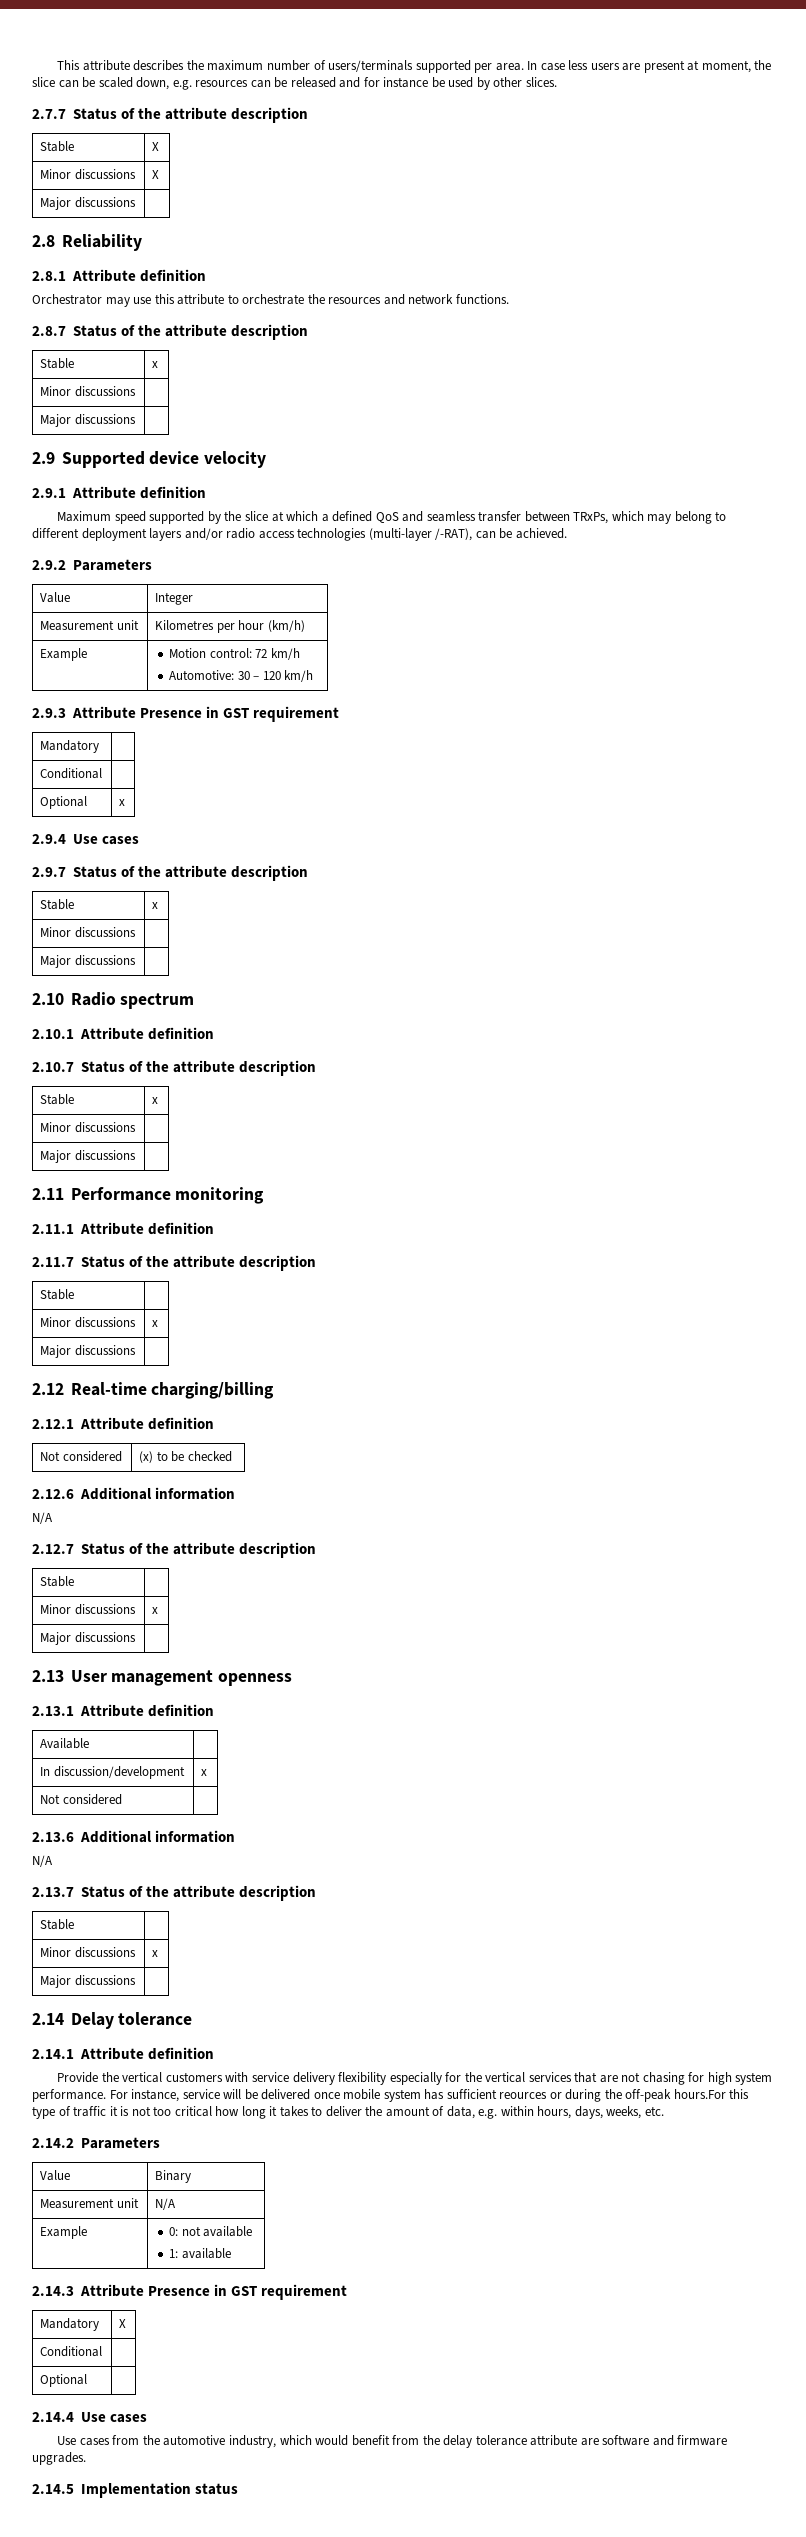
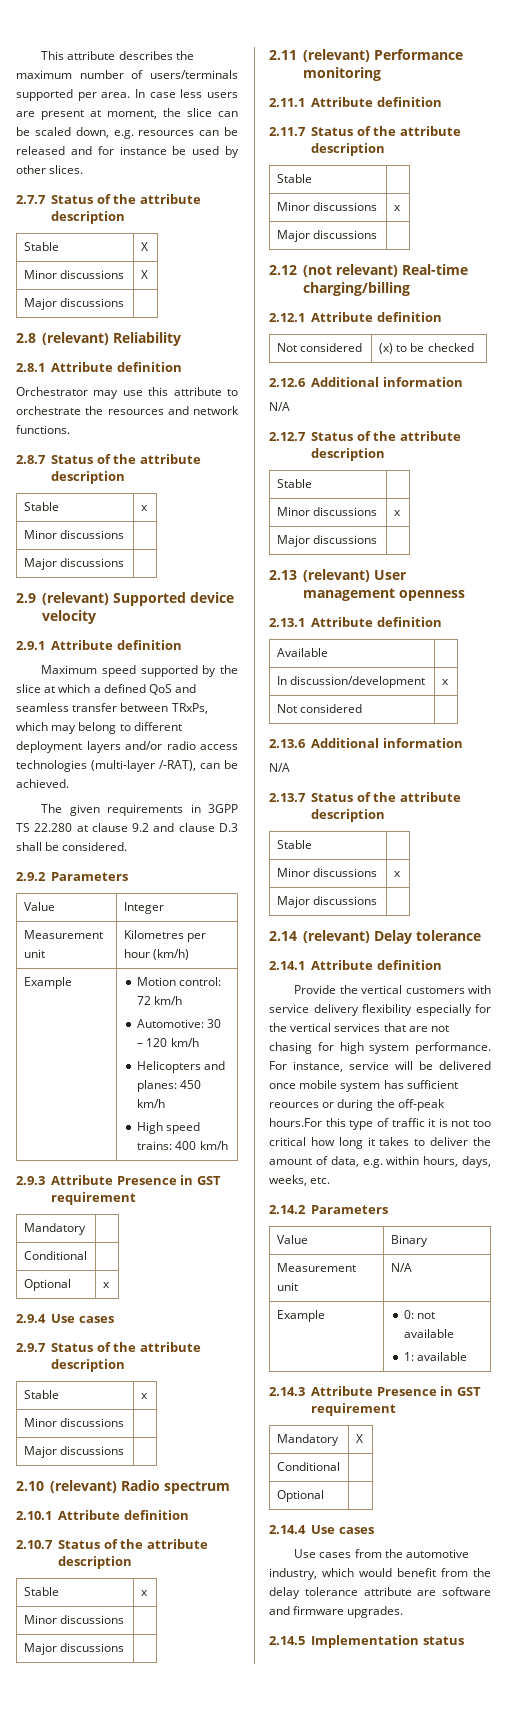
- 2.8 Reliability
+ 2.8 (relevant) Reliability
- 2.9 Supported device velocity
+ 2.9 (relevant) Supported device velocity
+ The given requirements in 3GPP TS 22.280 at clause 9.2 and clause D.3 shall be considered.
  Example | Motion control: 72 km/h
  Automotive: 30 – 120 km/h
+ Helicopters and planes: 450 km/h
+ High speed trains: 400 km/h
- 2.10 Radio spectrum
+ 2.10 (relevant) Radio spectrum
- 2.11 Performance monitoring
+ 2.11 (relevant) Performance monitoring
- 2.12 Real-time charging/billing
+ 2.12 (not relevant) Real-time charging/billing
- 2.13 User management openness
+ 2.13 (relevant) User management openness
- 2.14 Delay tolerance
+ 2.14 (relevant) Delay tolerance

